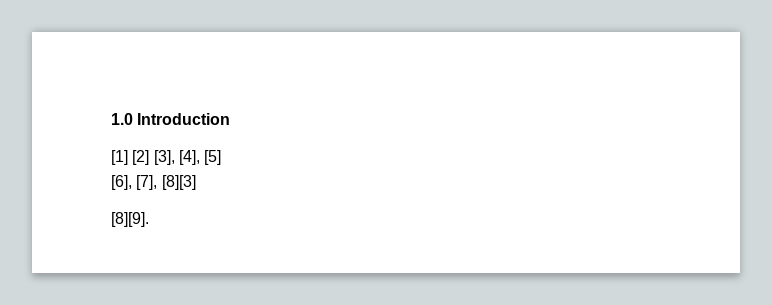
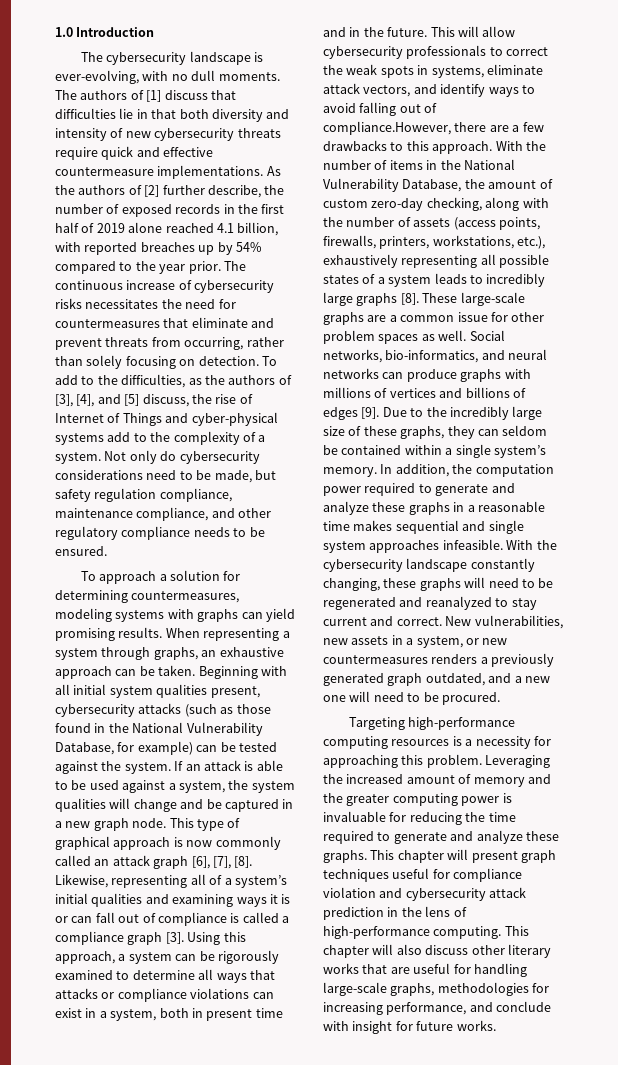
- [1] [2] [3], [4], [5]
- [6], [7], [8][3]
- [8][9].
+ The cybersecurity landscape is ever-evolving, with no dull moments. The authors of [1] discuss that difficulties lie in that both diversity and intensity of new cybersecurity threats require quick and effective countermeasure implementations. As the authors of [2] further describe, the number of exposed records in the first half of 2019 alone reached 4.1 billion, with reported breaches up by 54% compared to the year prior. The continuous increase of cybersecurity risks necessitates the need for countermeasures that eliminate and prevent threats from occurring, rather than solely focusing on detection. To add to the difficulties, as the authors of [3], [4], and [5] discuss, the rise of Internet of Things and cyber-physical systems add to the complexity of a system. Not only do cybersecurity considerations need to be made, but safety regulation compliance, maintenance compliance, and other regulatory compliance needs to be ensured.
+ To approach a solution for determining countermeasures, modeling systems with graphs can yield promising results. When representing a system through graphs, an exhaustive approach can be taken. Beginning with all initial system qualities present, cybersecurity attacks (such as those found in the National Vulnerability Database, for example) can be tested against the system. If an attack is able to be used against a system, the system qualities will change and be captured in a new graph node. This type of graphical approach is now commonly called an attack graph [6], [7], [8]. Likewise, representing all of a system’s initial qualities and examining ways it is or can fall out of compliance is called a compliance graph [3]. Using this approach, a system can be rigorously examined to determine all ways that attacks or compliance violations can exist in a system, both in present time and in the future. This will allow cybersecurity professionals to correct the weak spots in systems, eliminate attack vectors, and identify ways to avoid falling out of compliance.However, there are a few drawbacks to this approach. With the number of items in the National Vulnerability Database, the amount of custom zero-day checking, along with the number of assets (access points, firewalls, printers, workstations, etc.), exhaustively representing all possible states of a system leads to incredibly large graphs [8]. These large-scale graphs are a common issue for other problem spaces as well. Social networks, bio-informatics, and neural networks can produce graphs with millions of vertices and billions of edges [9]. Due to the incredibly large size of these graphs, they can seldom be contained within a single system’s memory. In addition, the computation power required to generate and analyze these graphs in a reasonable time makes sequential and single system approaches infeasible. With the cybersecurity landscape constantly changing, these graphs will need to be regenerated and reanalyzed to stay current and correct. New vulnerabilities, new assets in a system, or new countermeasures renders a previously generated graph outdated, and a new one will need to be procured.
+ Targeting high-performance computing resources is a necessity for approaching this problem. Leveraging the increased amount of memory and the greater computing power is invaluable for reducing the time required to generate and analyze these graphs. This chapter will present graph techniques useful for compliance violation and cybersecurity attack prediction in the lens of high-performance computing. This chapter will also discuss other literary works that are useful for handling large-scale graphs, methodologies for increasing performance, and conclude with insight for future works.

